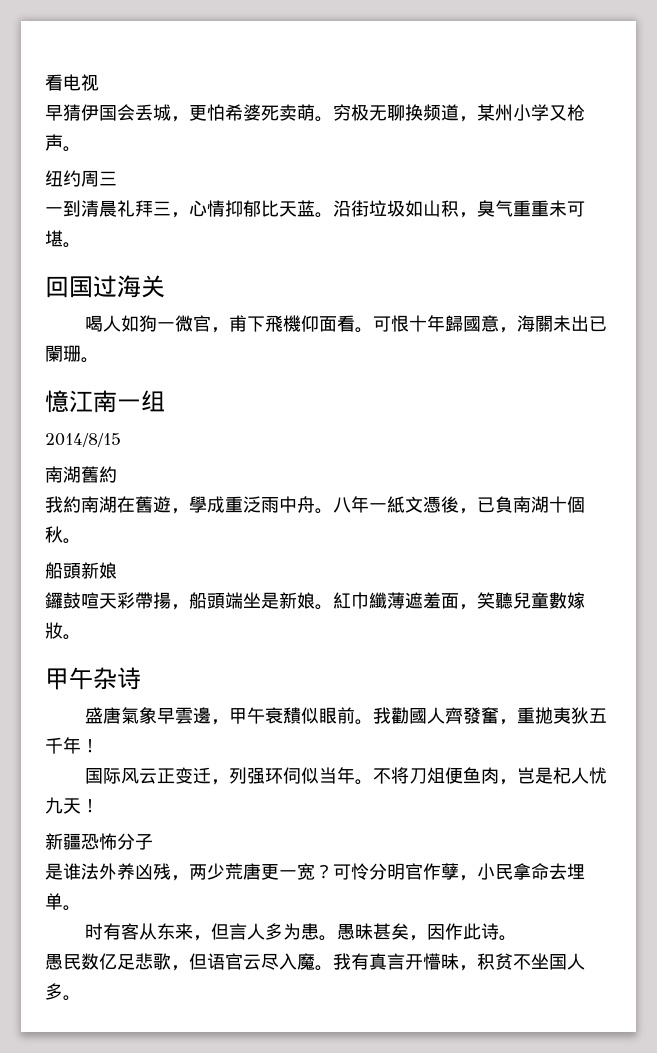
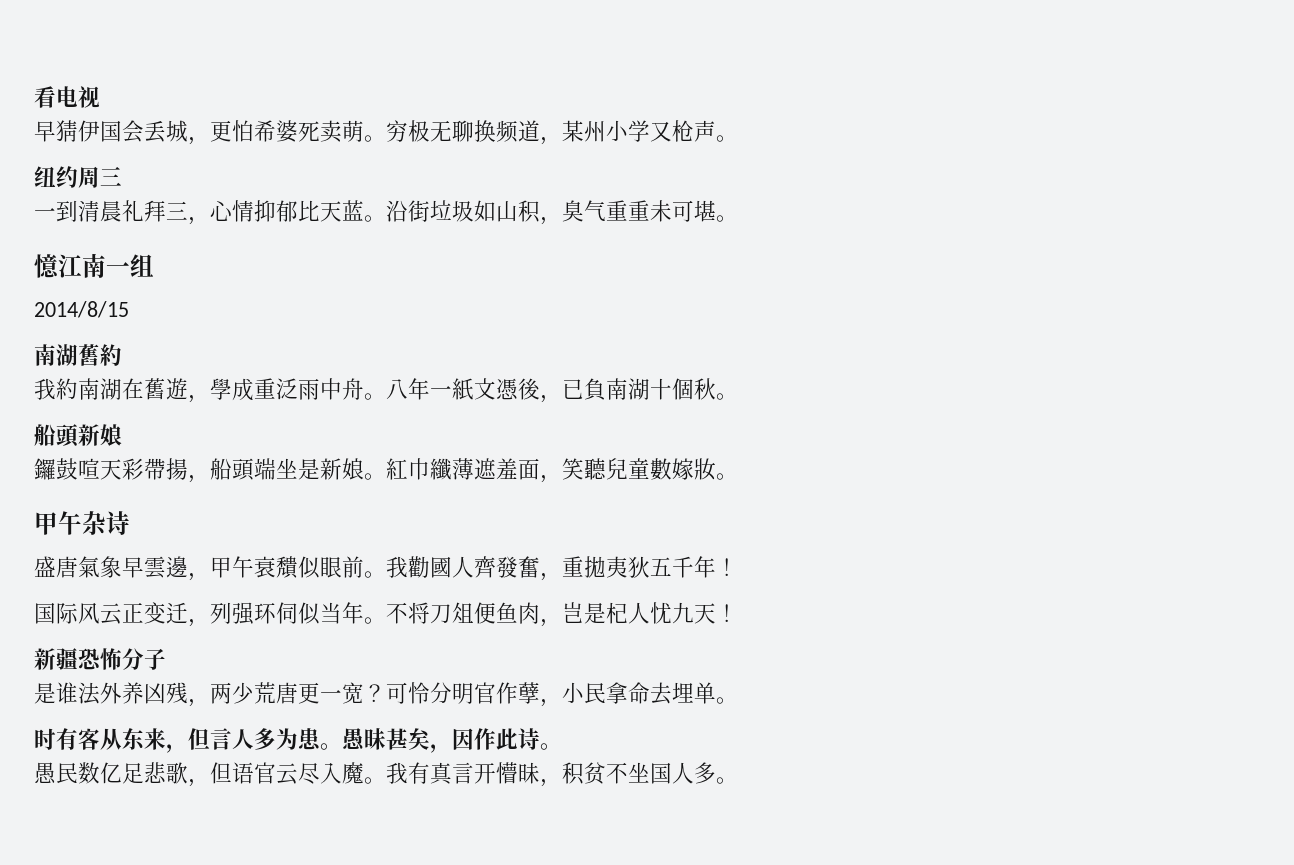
- 回国过海关
- 喝人如狗一微官，甫下飛機仰面看。可恨十年歸國意，海關未出已闌珊。

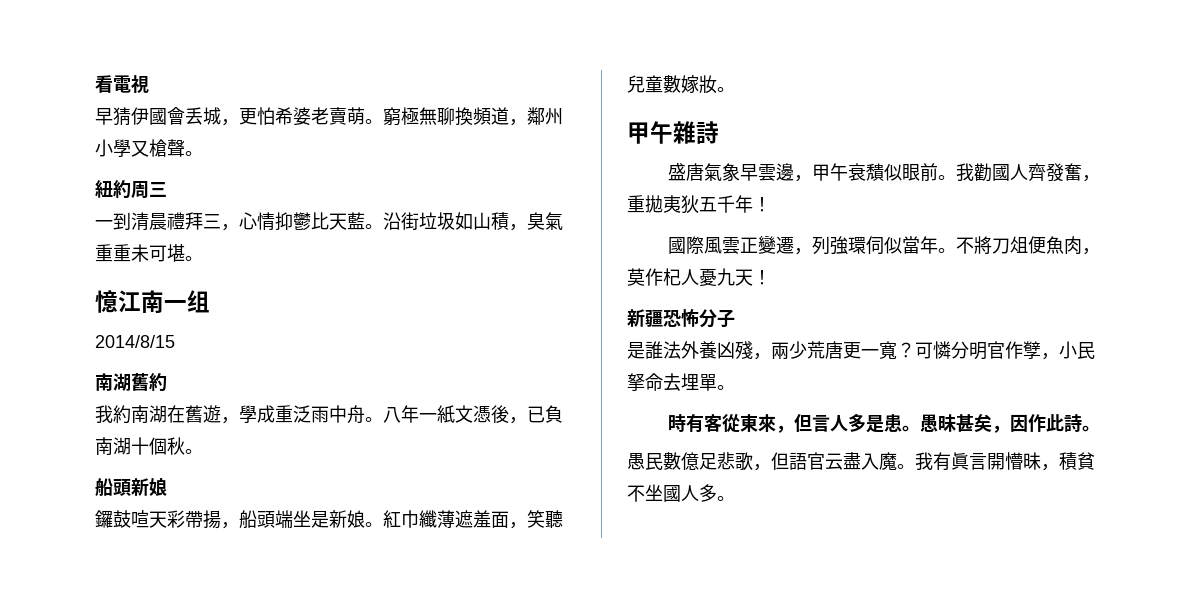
- 看电视
+ 看電視
- 早猜伊国会丢城，更怕希婆死卖萌。穷极无聊换频道，某州小学又枪声。
- 纽约周三
+ 早猜伊國會丢城，更怕希婆老賣萌。窮極無聊換頻道，鄰州小學又槍聲。
+ 紐約周三
- 一到清晨礼拜三，心情抑郁比天蓝。
+ 一到清晨禮拜三，心情抑鬱比天藍。
- 沿街垃圾如山积，臭气重重未可堪。
+ 沿街垃圾如山積，臭氣重重未可堪。
- 甲午杂诗
+ 甲午雜詩
- 国际风云正变迁，列强环伺似当年。不将刀俎便鱼肉，岂是杞人忧九天！
+ 國際風雲正變遷，列強環伺似當年。不將刀俎便魚肉，莫作杞人憂九天！
- 是谁法外养凶残，两少荒唐更一宽？可怜分明官作孽，小民拿命去埋单。
- 时有客从东来，但言人多为患。
+ 是誰法外養凶殘，兩少荒唐更一寬？可憐分明官作孼，小民拏命去埋單。
+ 時有客從東來，但言人多是患。
- 愚昧甚矣，因作此诗。
+ 愚昧甚矣，因作此詩。
- 愚民数亿足悲歌，但语官云尽入魔。
+ 愚民數億足悲歌，但語官云盡入魔。
- 我有真言开懵昧，积贫不坐国人多。
+ 我有眞言開懵昧，積貧不坐國人多。

